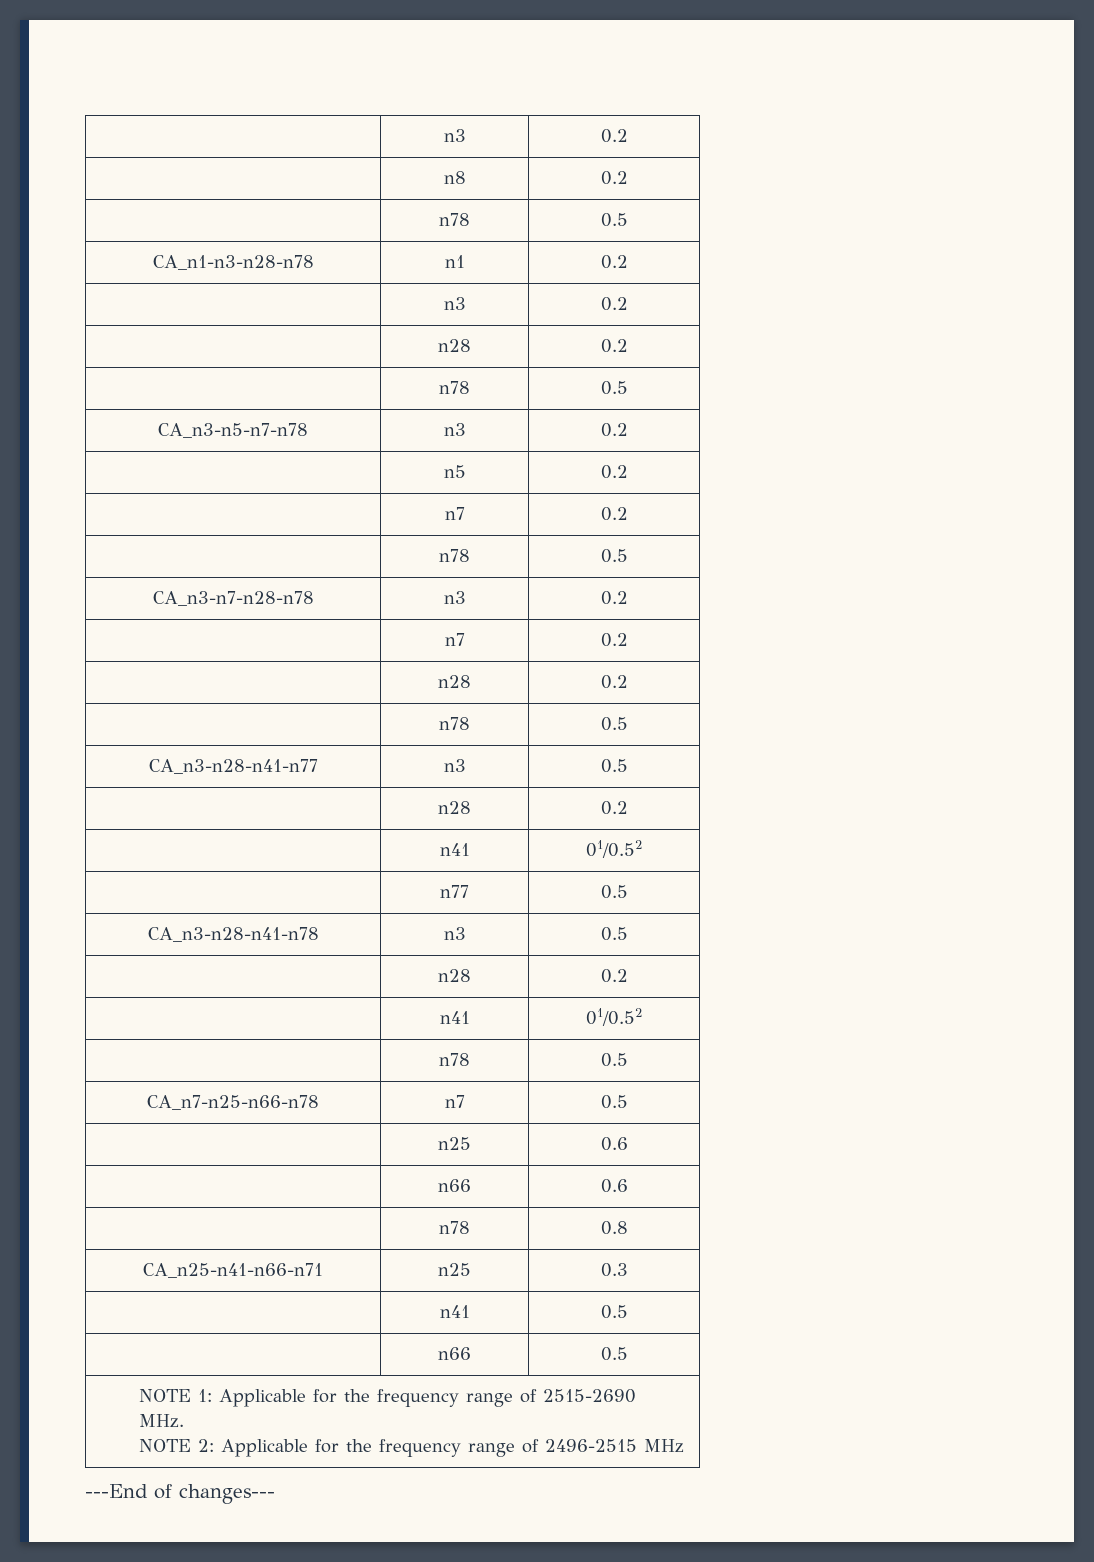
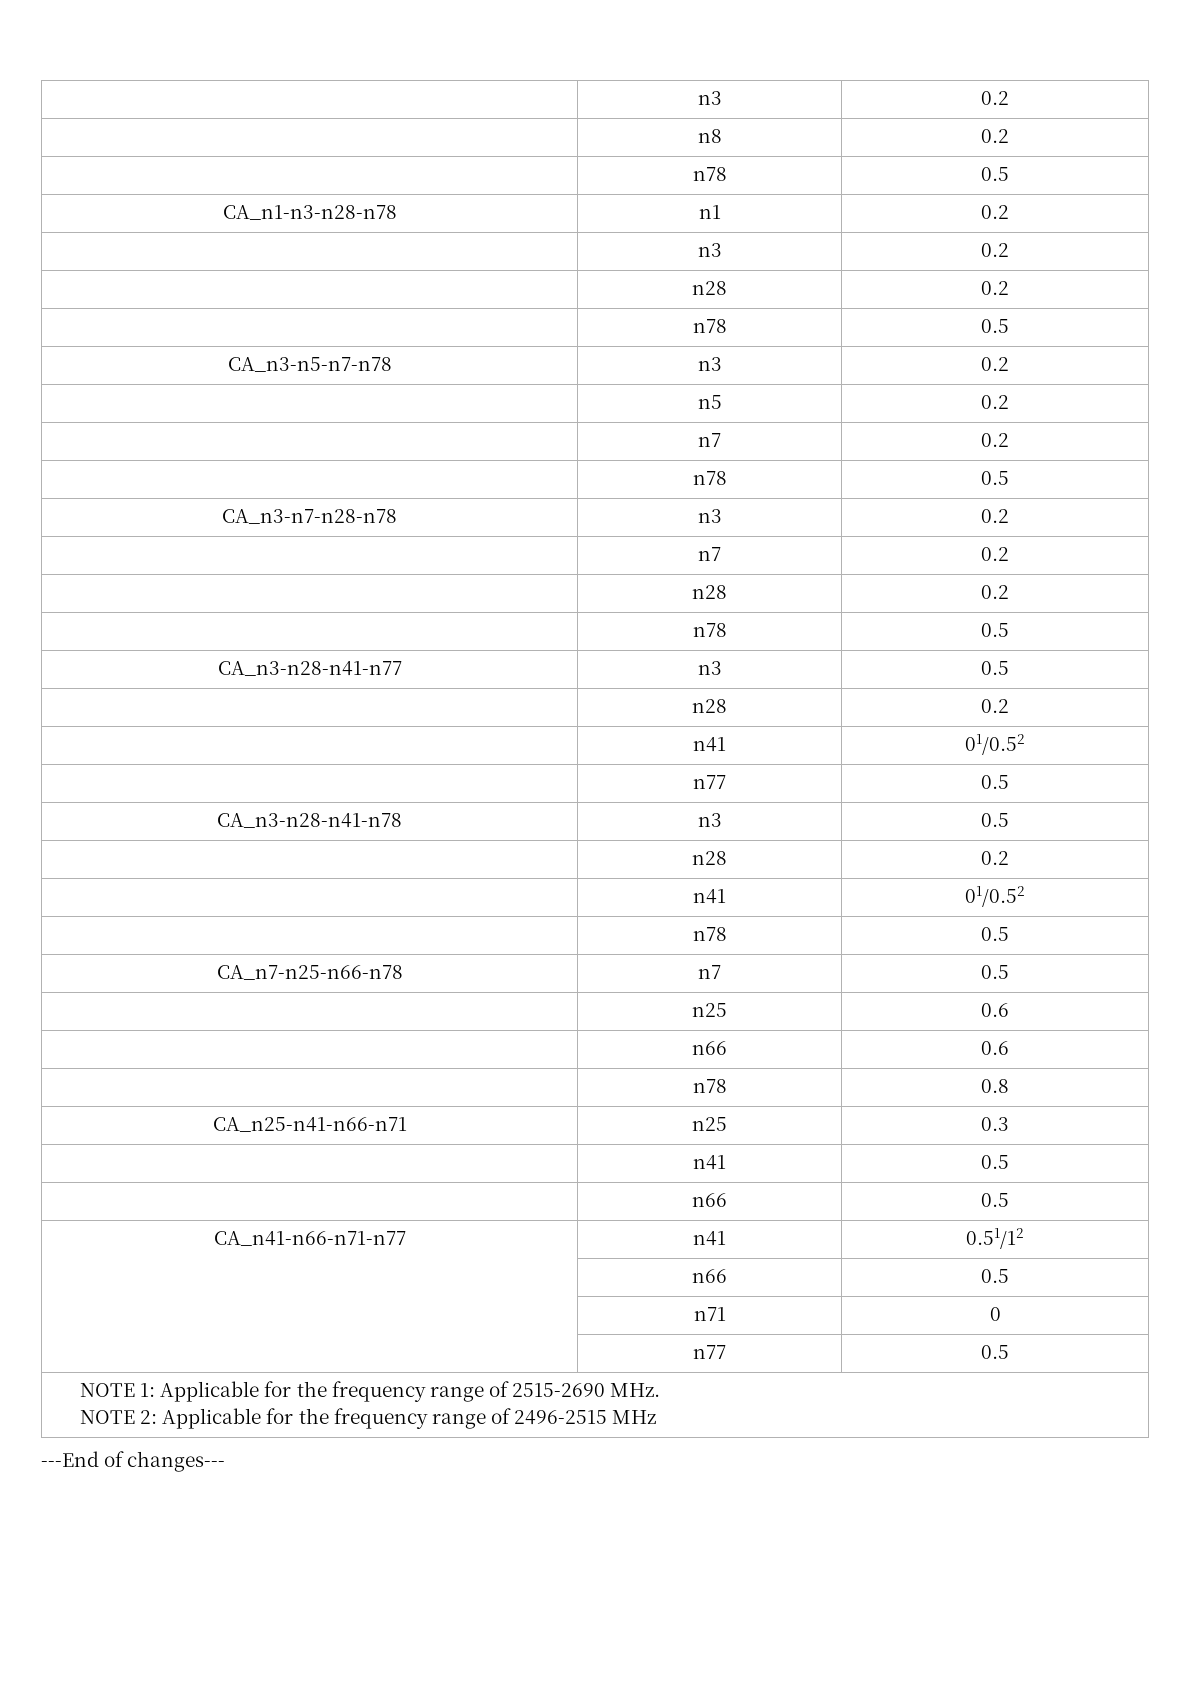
+ CA_n41-n66-n71-n77 | n41 | 0.51/12
+ | n66 | 0.5
+ | n71 | 0
+ | n77 | 0.5

